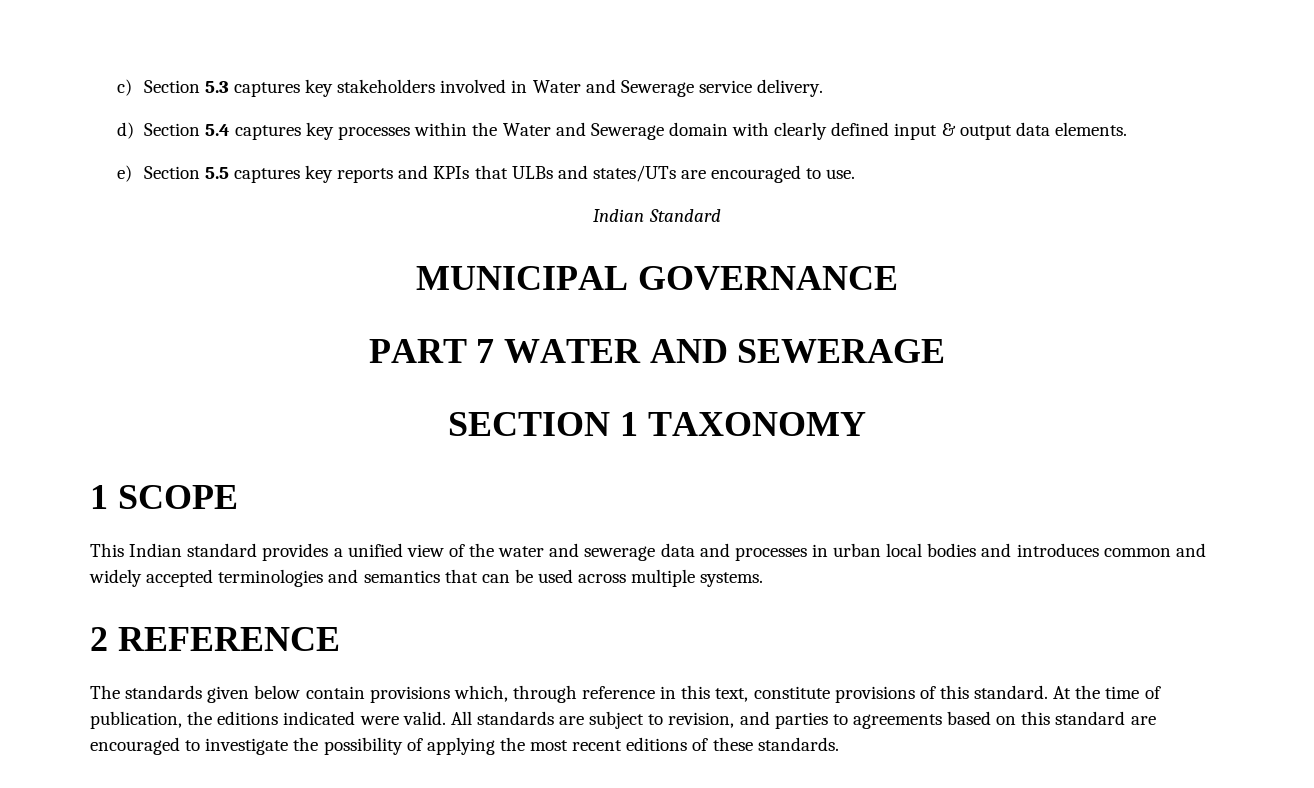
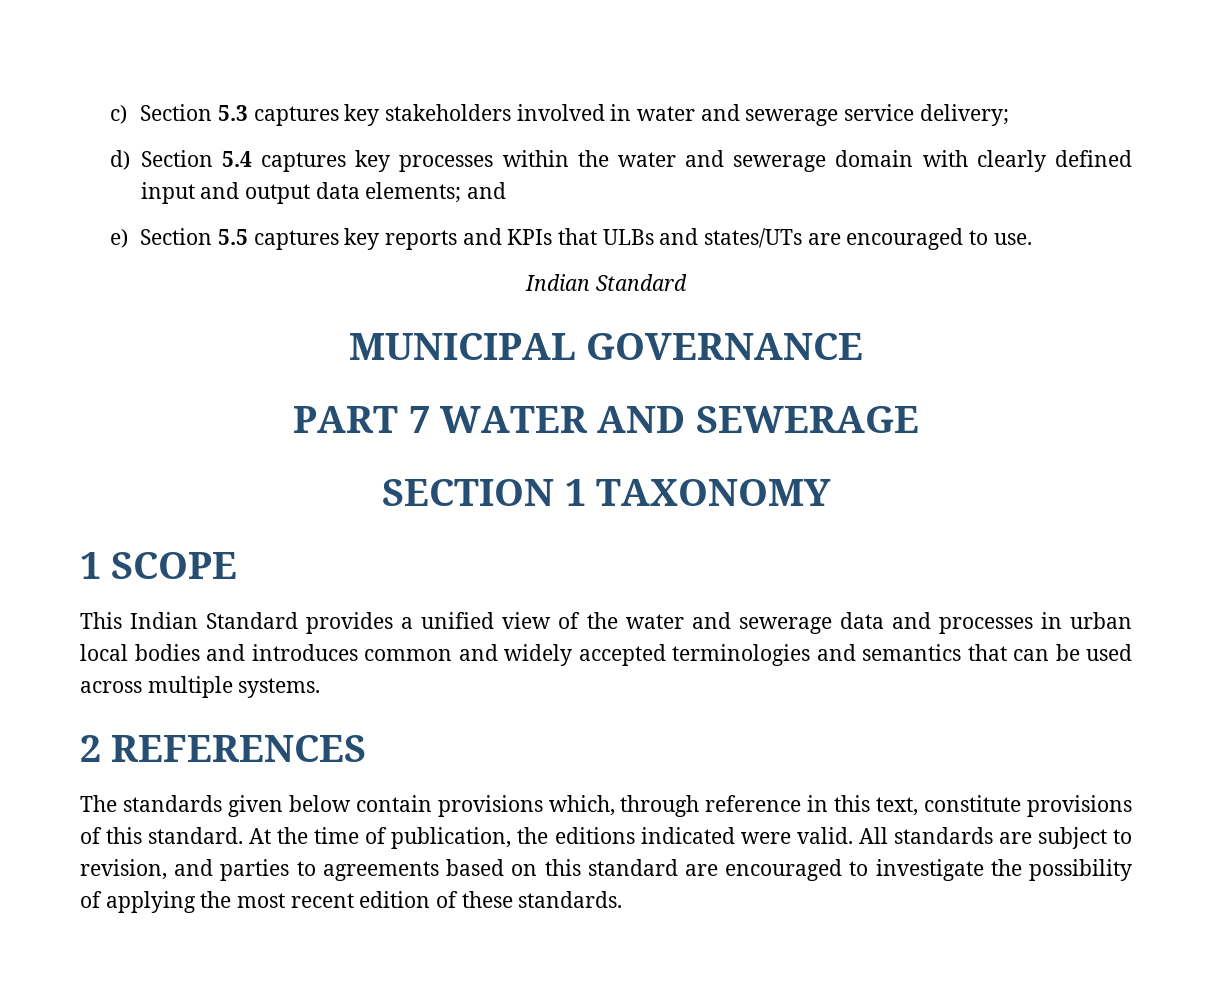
- c) Section 5.3 captures key stakeholders involved in Water and Sewerage service delivery.
+ c) Section 5.3 captures key stakeholders involved in water and sewerage service delivery;
- d) Section 5.4 captures key processes within the Water and Sewerage domain with clearly defined input & output data elements.
+ d) Section 5.4 captures key processes within the water and sewerage domain with clearly defined input and output data elements; and
- This Indian standard provides a unified view of the water and sewerage data and processes in urban local bodies and introduces common and widely accepted terminologies and semantics that can be used across multiple systems.
+ This Indian Standard provides a unified view of the water and sewerage data and processes in urban local bodies and introduces common and widely accepted terminologies and semantics that can be used across multiple systems.
- 2 REFERENCE
+ 2 REFERENCES
- All standards are subject to revision, and parties to agreements based on this standard are encouraged to investigate the possibility of applying the most recent editions of these standards.
+ All standards are subject to revision, and parties to agreements based on this standard are encouraged to investigate the possibility of applying the most recent edition of these standards.

